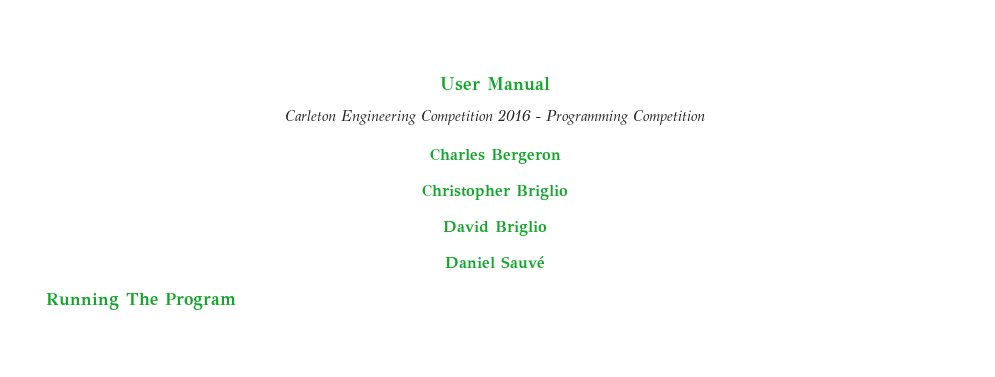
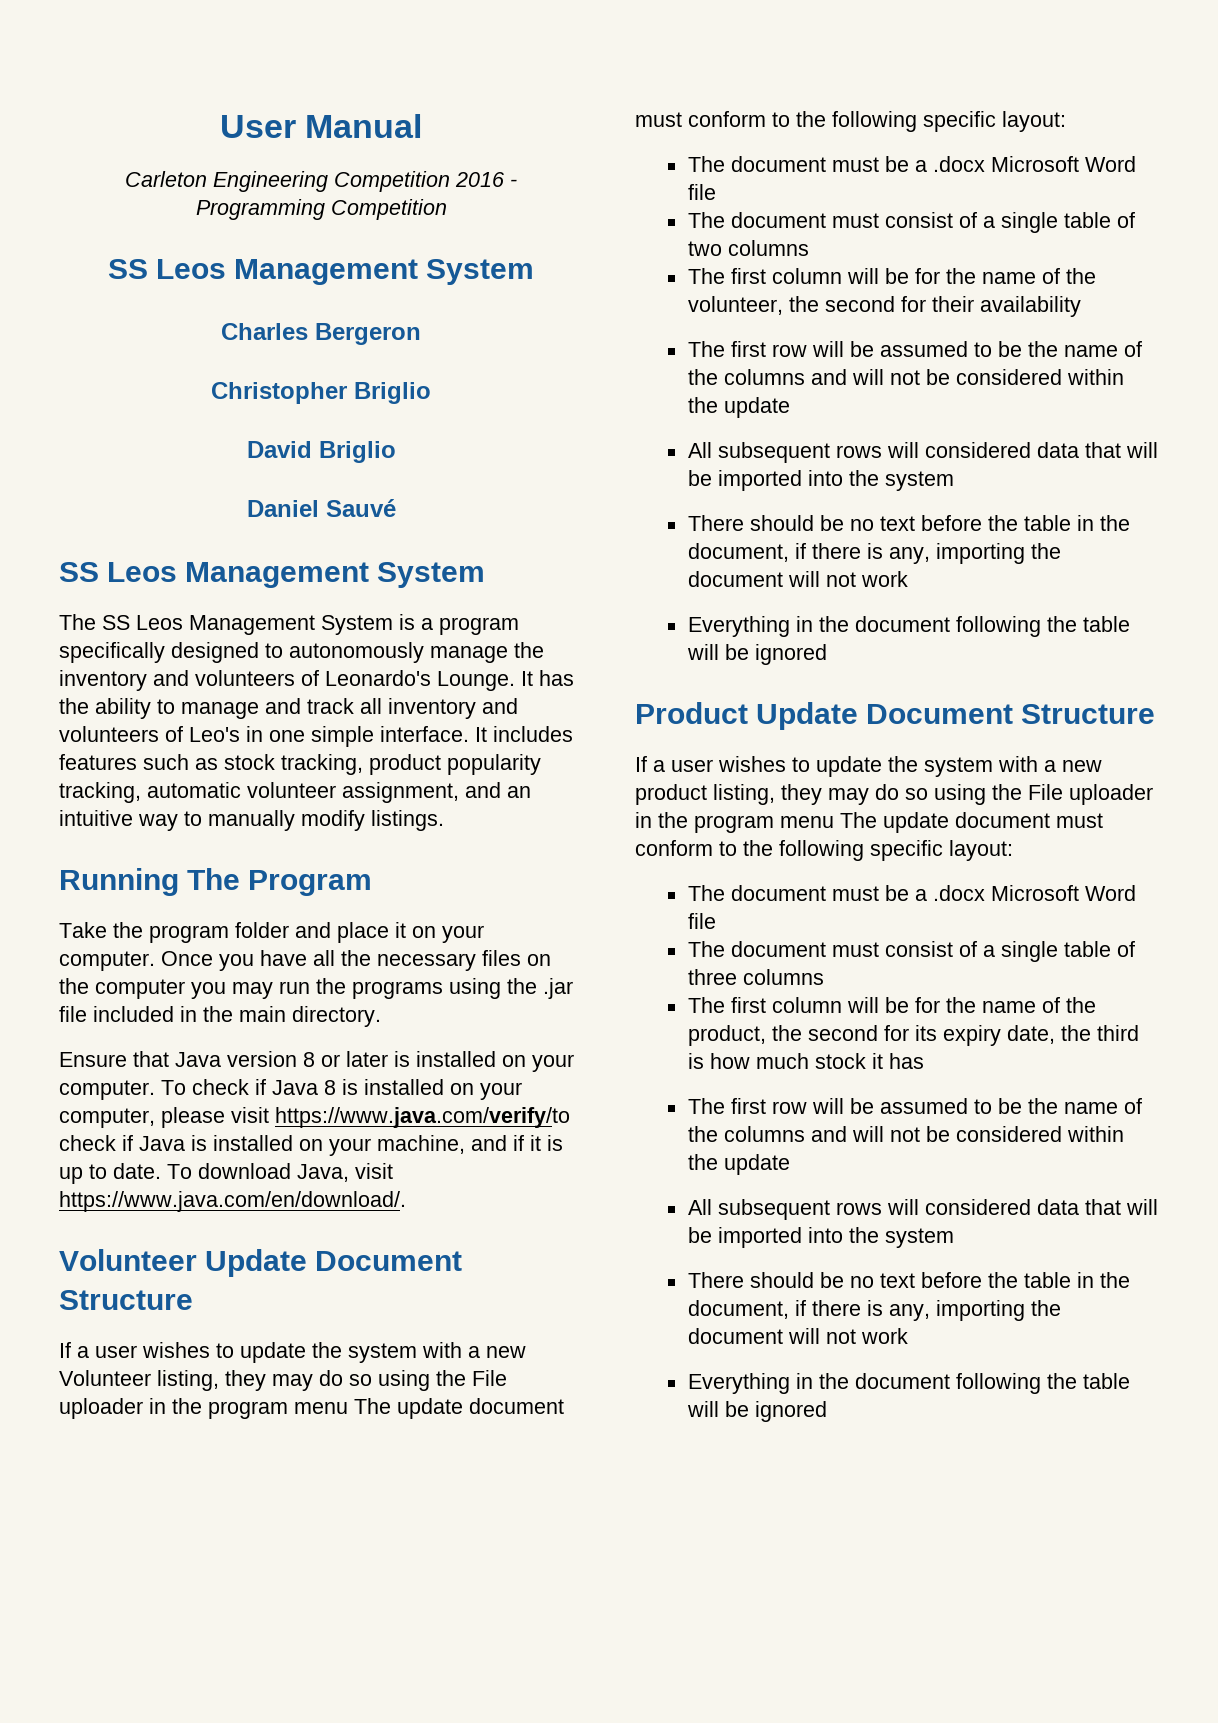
  Carleton Engineering Competition 2016 - Programming Competition
+ SS Leos Management System
  Daniel Sauvé
+ SS Leos Management System
+ The SS Leos Management System is a program specifically designed to autonomously manage the inventory and volunteers of Leonardo's Lounge. It has the ability to manage and track all inventory and volunteers of Leo's in one simple interface. It includes features such as stock tracking, product popularity tracking, automatic volunteer assignment, and an intuitive way to manually modify listings.
  Running The Program
+ Take the program folder and place it on your computer. Once you have all the necessary files on the computer you may run the programs using the .jar file included in the main directory.
+ Ensure that Java version 8 or later is installed on your computer. To check if Java 8 is installed on your computer, please visit https://www.java.com/verify/to check if Java is installed on your machine, and if it is up to date. To download Java, visit https://www.java.com/en/download/.
+ Volunteer Update Document Structure
+ If a user wishes to update the system with a new Volunteer listing, they may do so using the File uploader in the program menu The update document must conform to the following specific layout:
+ The document must be a .docx Microsoft Word file
+ The document must consist of a single table of two columns
+ The first column will be for the name of the volunteer, the second for their availability
+ The first row will be assumed to be the name of the columns and will not be considered within the update
+ All subsequent rows will considered data that will be imported into the system
+ There should be no text before the table in the document, if there is any, importing the document will not work
+ Everything in the document following the table will be ignored
+ Product Update Document Structure
+ If a user wishes to update the system with a new product listing, they may do so using the File uploader in the program menu The update document must conform to the following specific layout:
+ The document must be a .docx Microsoft Word file
+ The document must consist of a single table of three columns
+ The first column will be for the name of the product, the second for its expiry date, the third is how much stock it has
+ The first row will be assumed to be the name of the columns and will not be considered within the update
+ All subsequent rows will considered data that will be imported into the system
+ There should be no text before the table in the document, if there is any, importing the document will not work
+ Everything in the document following the table will be ignored

